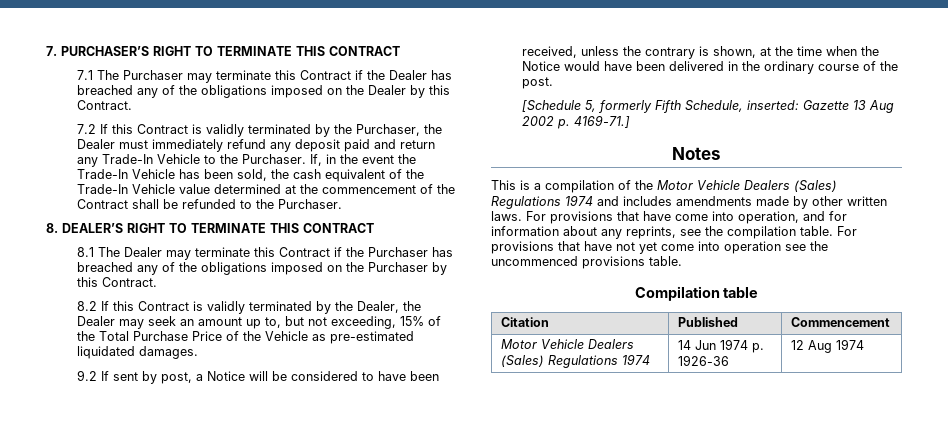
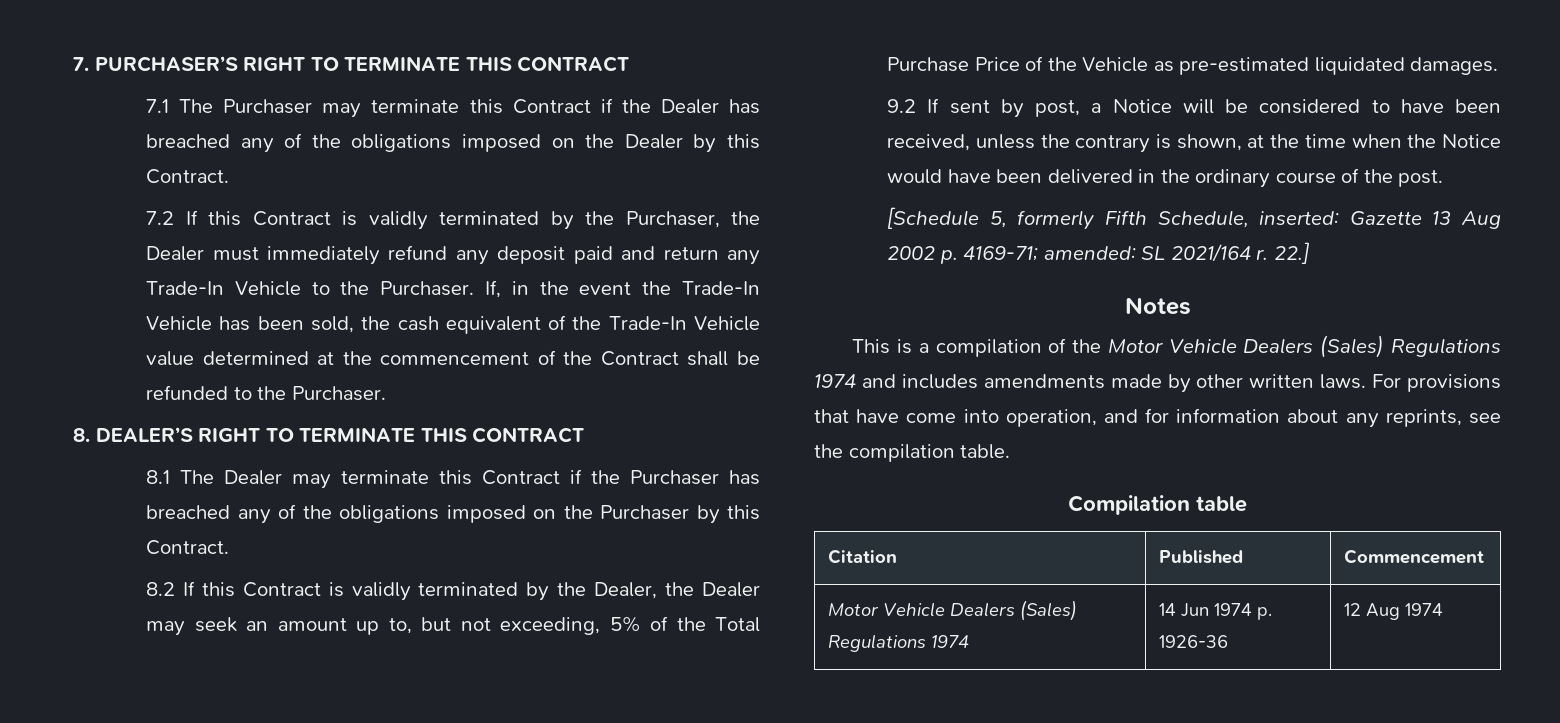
- 8.2 If this Contract is validly terminated by the Dealer, the Dealer may seek an amount up to, but not exceeding, 15% of the Total Purchase Price of the Vehicle as pre-estimated liquidated damages.
+ 8.2 If this Contract is validly terminated by the Dealer, the Dealer may seek an amount up to, but not exceeding, 5% of the Total Purchase Price of the Vehicle as pre-estimated liquidated damages.
- [Schedule 5, formerly Fifth Schedule, inserted: Gazette 13 Aug 2002 p. 4169-71.]
+ [Schedule 5, formerly Fifth Schedule, inserted: Gazette 13 Aug 2002 p. 4169-71; amended: SL 2021/164 r. 22.]
- For provisions that have not yet come into operation see the uncommenced provisions table.

